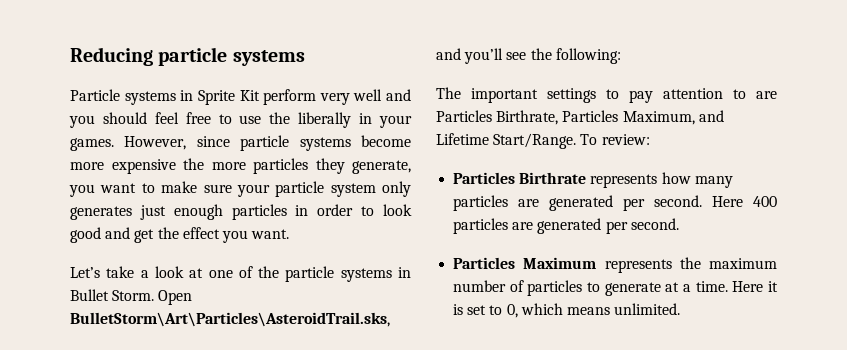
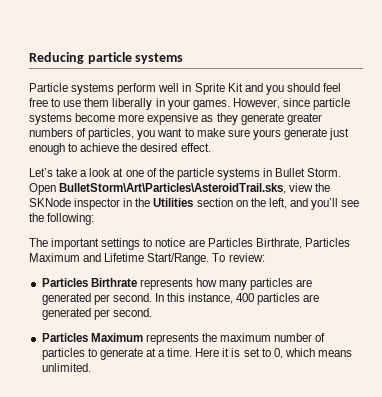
- Particle systems in Sprite Kit perform very well and you should feel free to use the liberally in your games.
+ Particle systems perform well in Sprite Kit and you should feel free to use them liberally in your games.
- However, since particle systems become more expensive the more particles they generate, you want to make sure your particle system only generates just enough particles in order to look good and get the effect you want.
+ However, since particle systems become more expensive as they generate greater numbers of particles, you want to make sure yours generate just enough to achieve the desired effect.
- Open BulletStorm\Art\Particles\AsteroidTrail.sks, and you’ll see the following:
+ Open BulletStorm\Art\Particles\AsteroidTrail.sks, view the SKNode inspector in the Utilities section on the left, and you’ll see the following:
- The important settings to pay attention to are Particles Birthrate, Particles Maximum, and Lifetime Start/Range.
+ The important settings to notice are Particles Birthrate, Particles Maximum and Lifetime Start/Range.
- Here 400 particles are generated per second.
+ In this instance, 400 particles are generated per second.

